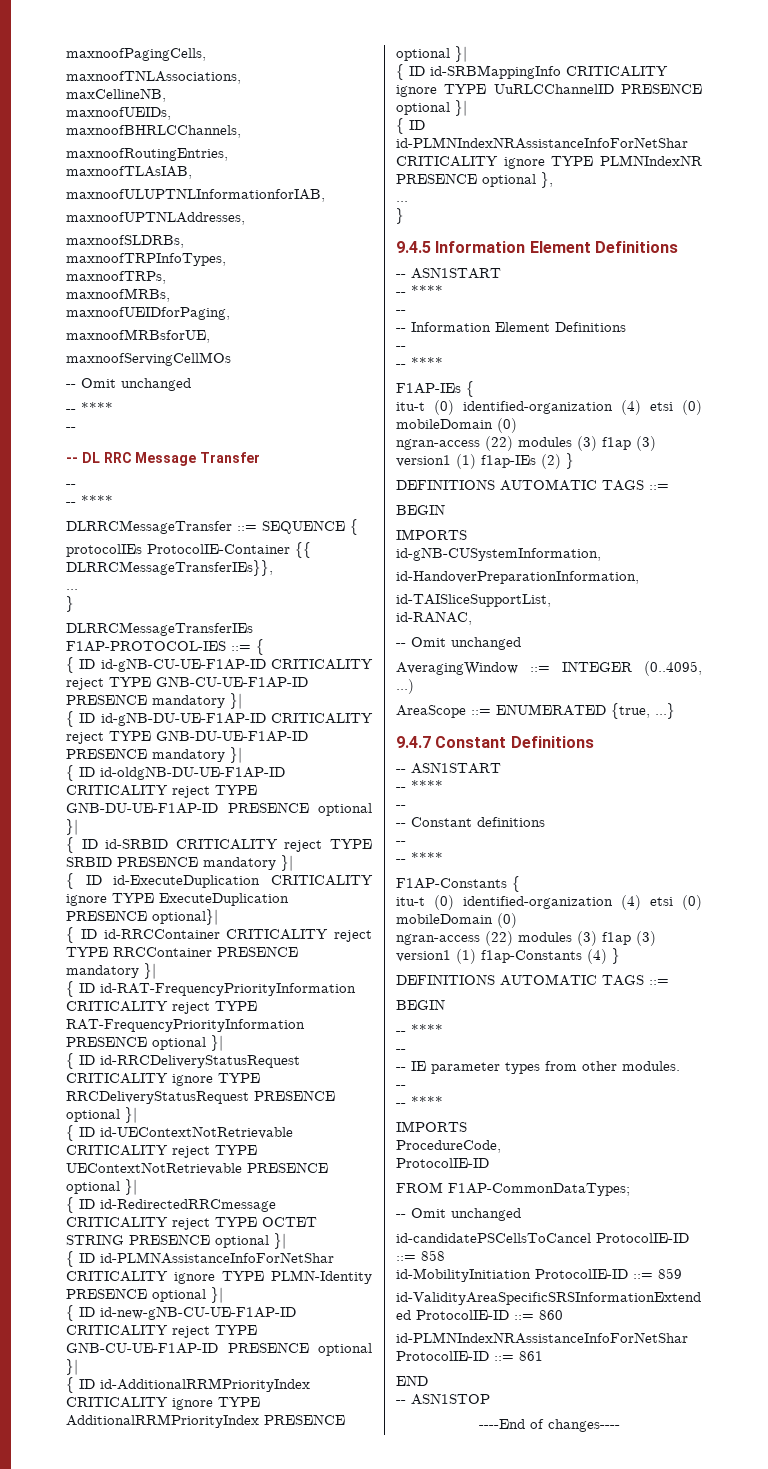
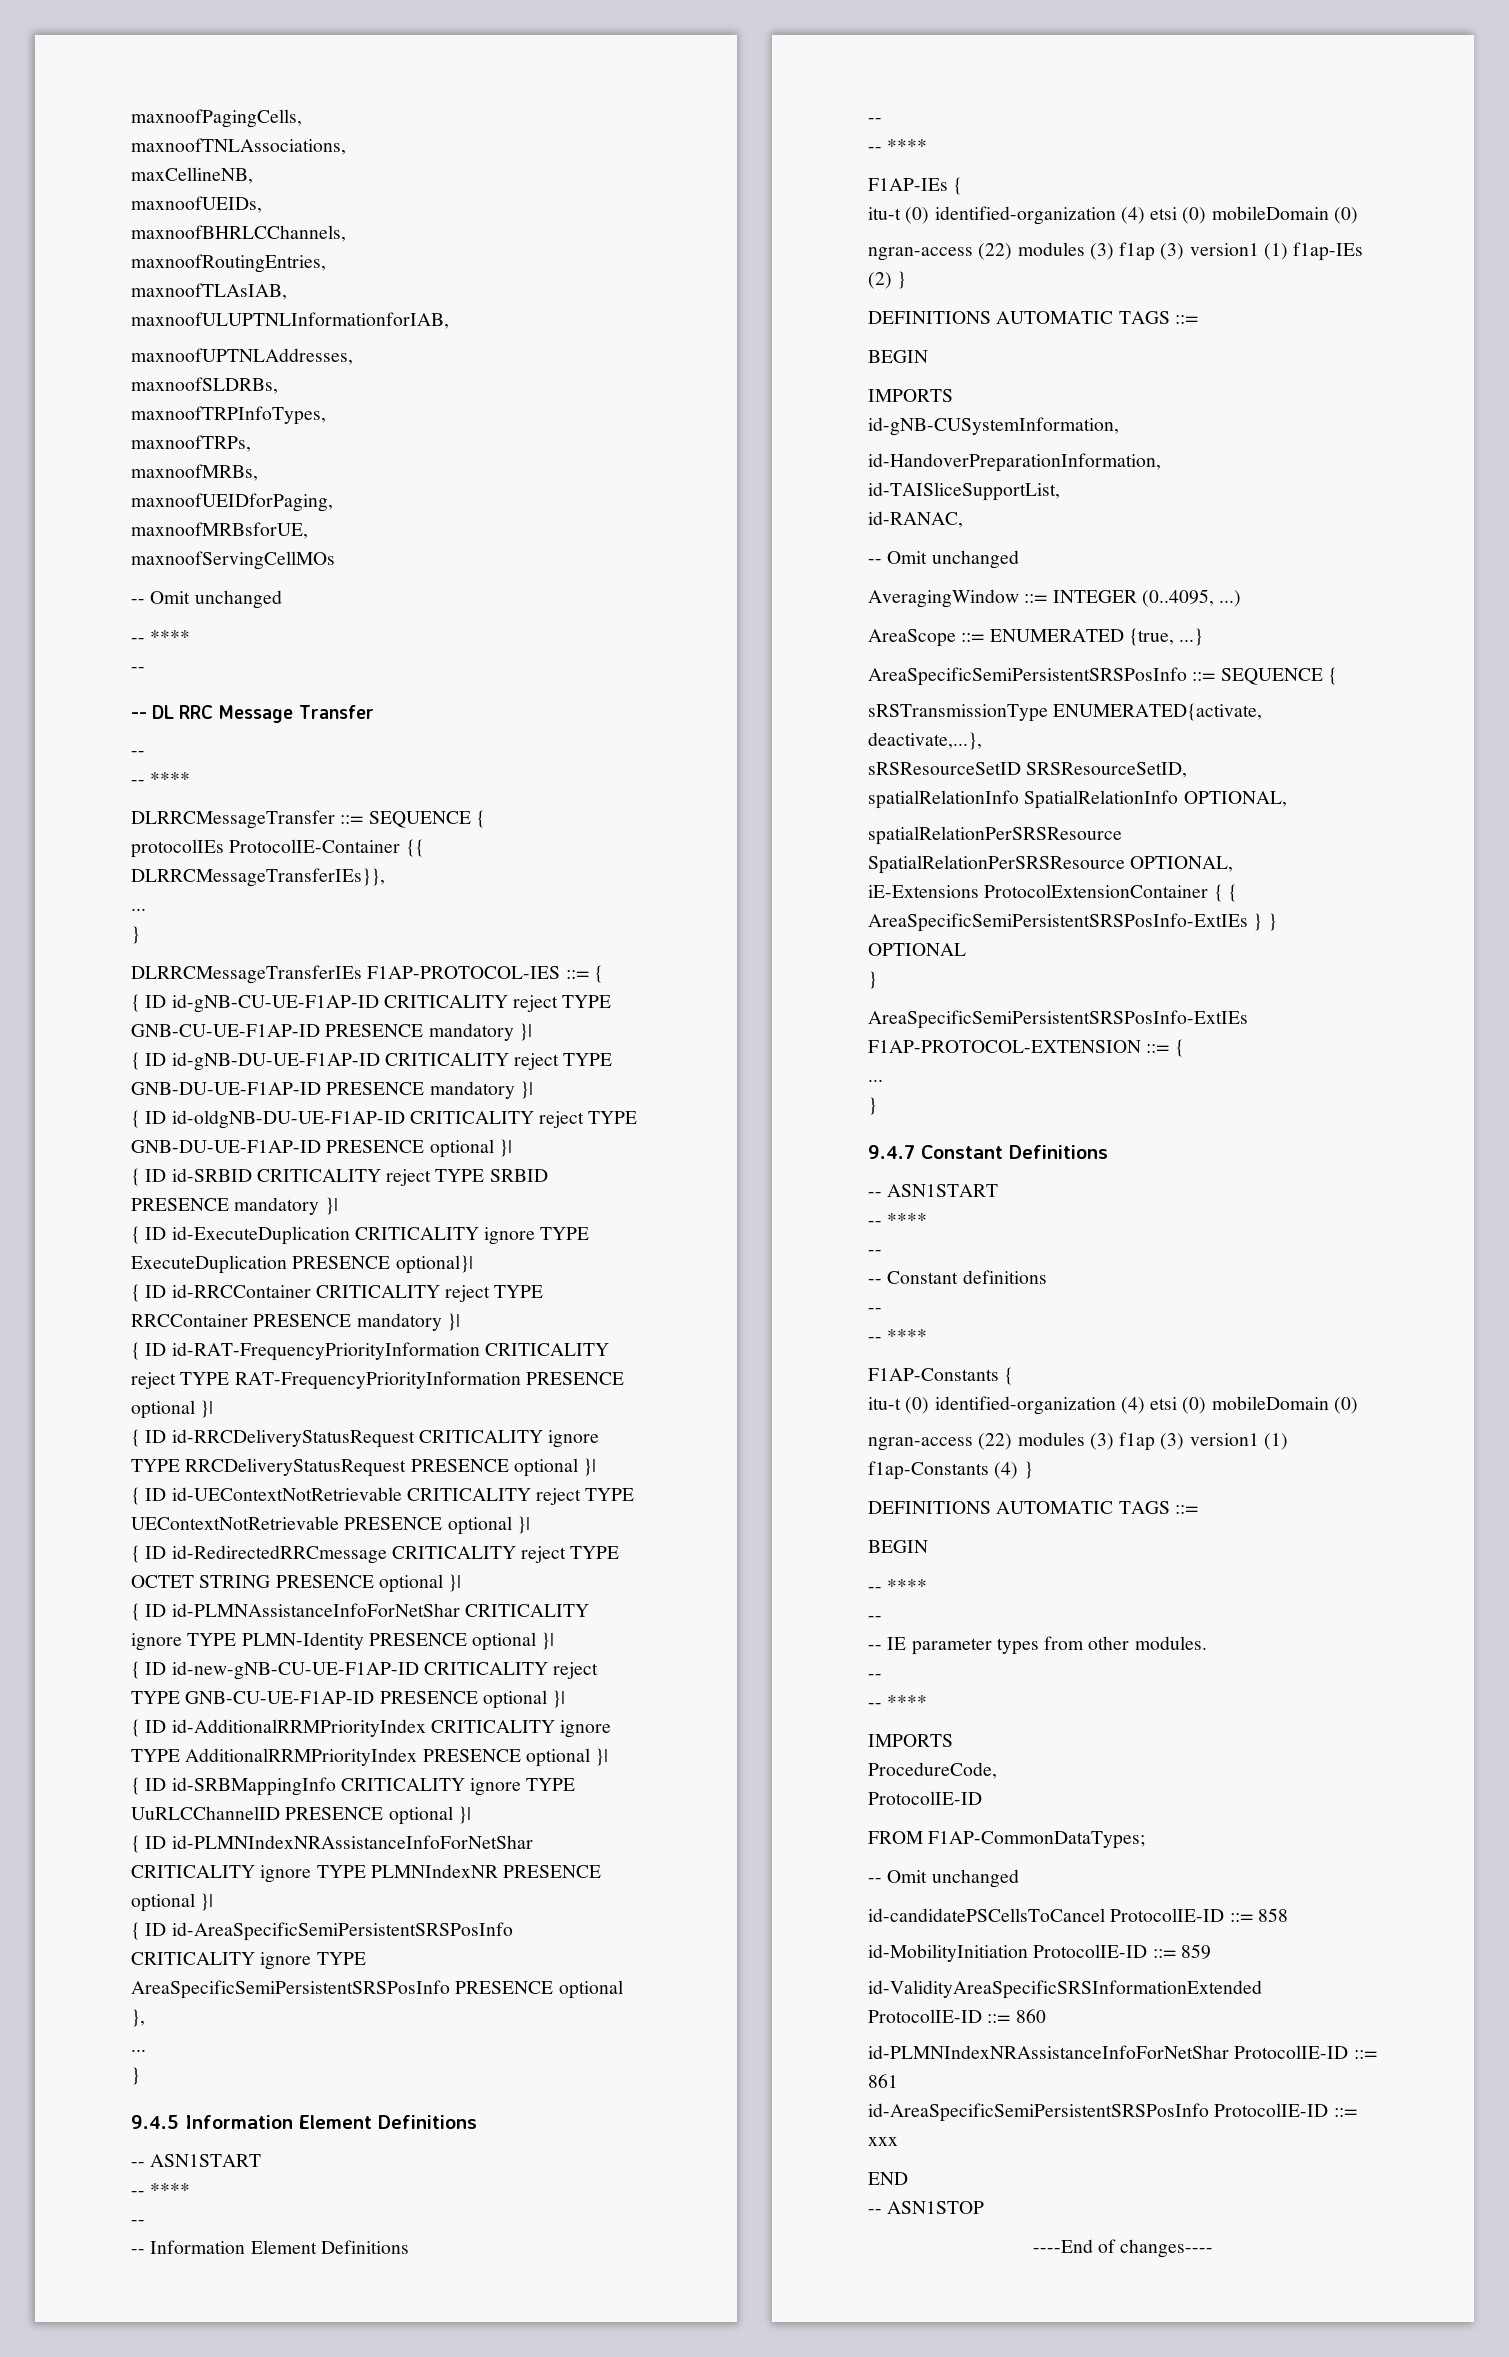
- { ID id-PLMNIndexNRAssistanceInfoForNetShar CRITICALITY ignore TYPE PLMNIndexNR PRESENCE optional },
+ { ID id-PLMNIndexNRAssistanceInfoForNetShar CRITICALITY ignore TYPE PLMNIndexNR PRESENCE optional }|
+ { ID id-AreaSpecificSemiPersistentSRSPosInfo CRITICALITY ignore TYPE AreaSpecificSemiPersistentSRSPosInfo PRESENCE optional },
+ AreaSpecificSemiPersistentSRSPosInfo ::= SEQUENCE {
+ sRSTransmissionType ENUMERATED{activate, deactivate,...},
+ sRSResourceSetID SRSResourceSetID,
+ spatialRelationInfo SpatialRelationInfo OPTIONAL,
+ spatialRelationPerSRSResource SpatialRelationPerSRSResource OPTIONAL,
+ iE-Extensions ProtocolExtensionContainer { { AreaSpecificSemiPersistentSRSPosInfo-ExtIEs } } OPTIONAL
+ }
+ AreaSpecificSemiPersistentSRSPosInfo-ExtIEs F1AP-PROTOCOL-EXTENSION ::= {
+ ...
+ }
+ id-AreaSpecificSemiPersistentSRSPosInfo ProtocolIE-ID ::= xxx

